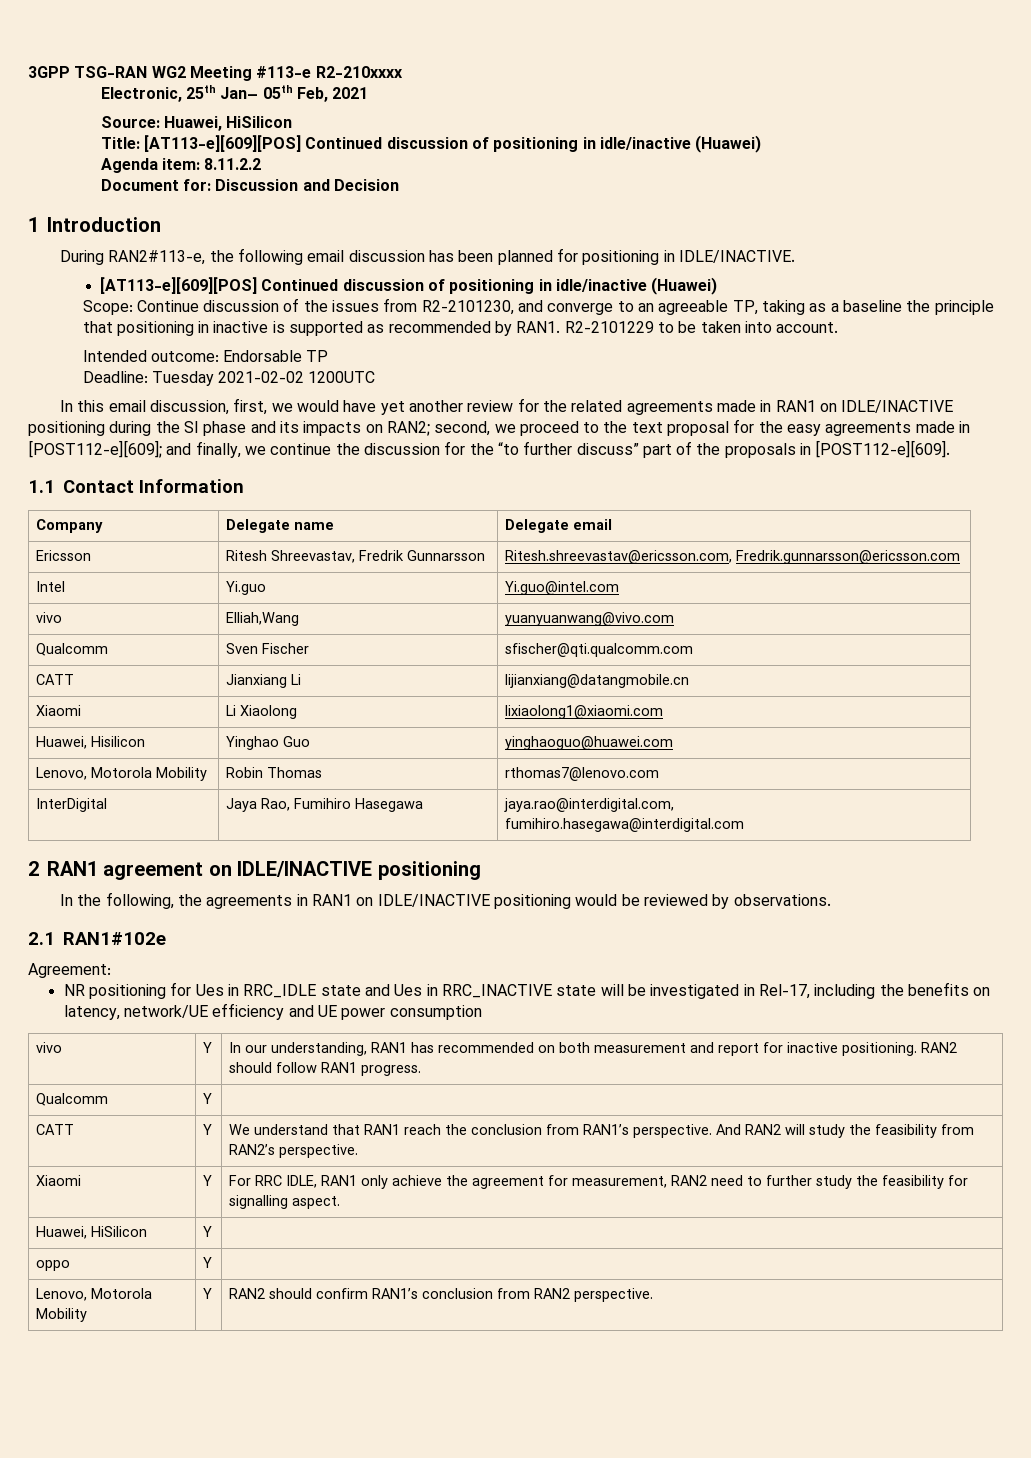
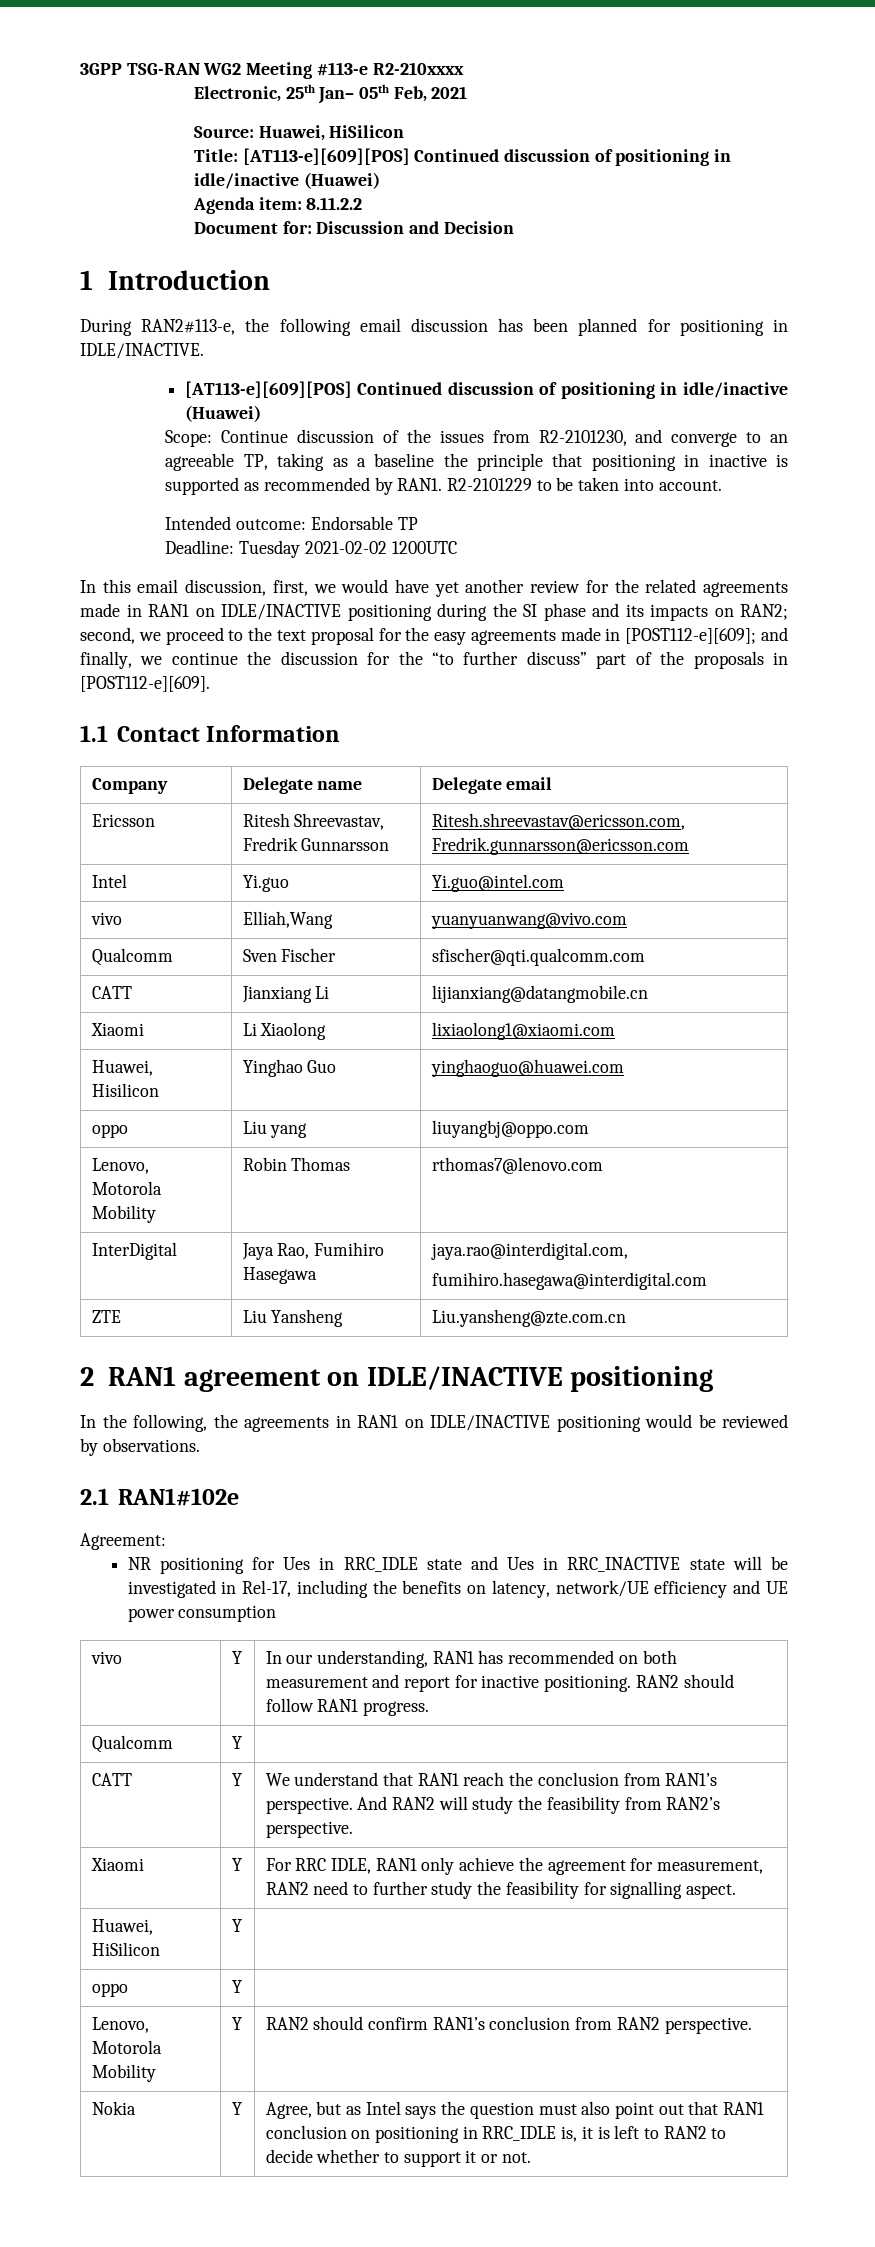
+ oppo | Liu yang | liuyangbj@oppo.com
+ ZTE | Liu Yansheng | Liu.yansheng@zte.com.cn
+ Nokia | Y | Agree, but as Intel says the question must also point out that RAN1 conclusion on positioning in RRC_IDLE is, it is left to RAN2 to decide whether to support it or not.

